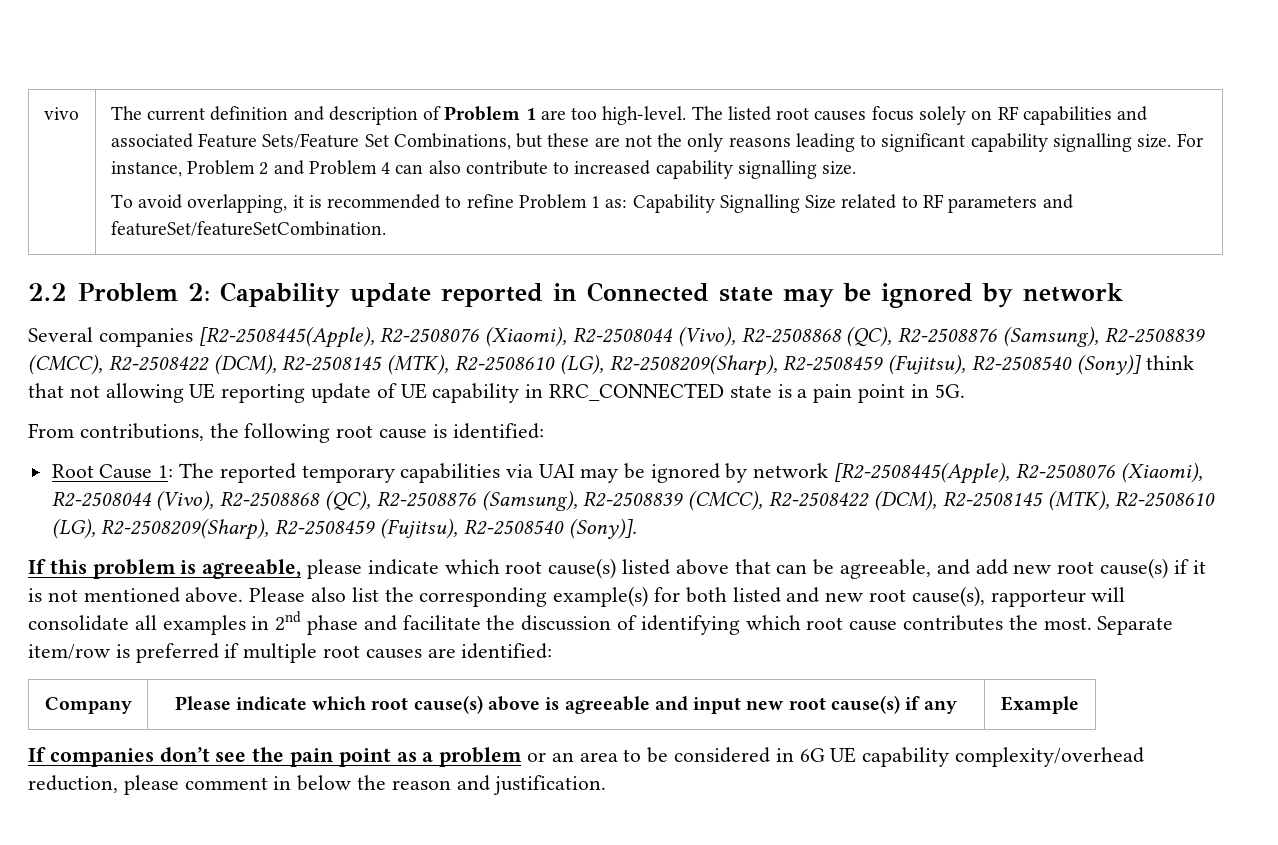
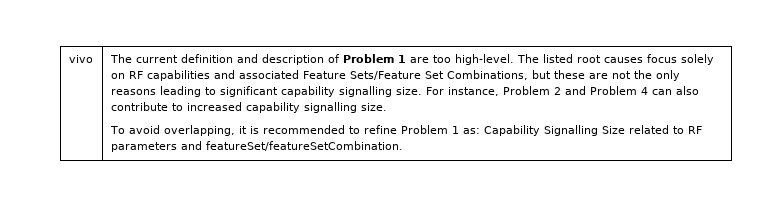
- 2.2 Problem 2: Capability update reported in Connected state may be ignored by network
- Several companies [R2-2508445(Apple), R2-2508076 (Xiaomi), R2-2508044 (Vivo), R2-2508868 (QC), R2-2508876 (Samsung), R2-2508839 (CMCC), R2-2508422 (DCM), R2-2508145 (MTK), R2-2508610 (LG), R2-2508209(Sharp), R2-2508459 (Fujitsu), R2-2508540 (Sony)] think that not allowing UE reporting update of UE capability in RRC_CONNECTED state is a pain point in 5G.
- From contributions, the following root cause is identified:
- Root Cause 1: The reported temporary capabilities via UAI may be ignored by network [R2-2508445(Apple), R2-2508076 (Xiaomi), R2-2508044 (Vivo), R2-2508868 (QC), R2-2508876 (Samsung), R2-2508839 (CMCC), R2-2508422 (DCM), R2-2508145 (MTK), R2-2508610 (LG), R2-2508209(Sharp), R2-2508459 (Fujitsu), R2-2508540 (Sony)].
- If this problem is agreeable, please indicate which root cause(s) listed above that can be agreeable, and add new root cause(s) if it is not mentioned above. Please also list the corresponding example(s) for both listed and new root cause(s), rapporteur will consolidate all examples in 2nd phase and facilitate the discussion of identifying which root cause contributes the most. Separate item/row is preferred if multiple root causes are identified:
- Company | Please indicate which root cause(s) above is agreeable and input new root cause(s) if any | Example
- If companies don’t see the pain point as a problem or an area to be considered in 6G UE capability complexity/overhead reduction, please comment in below the reason and justification.

